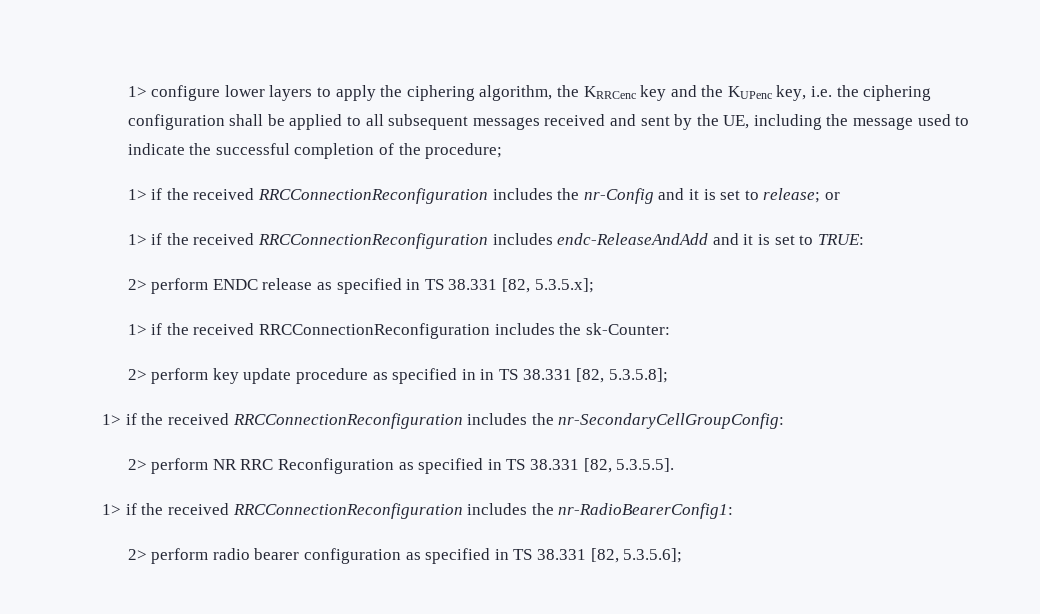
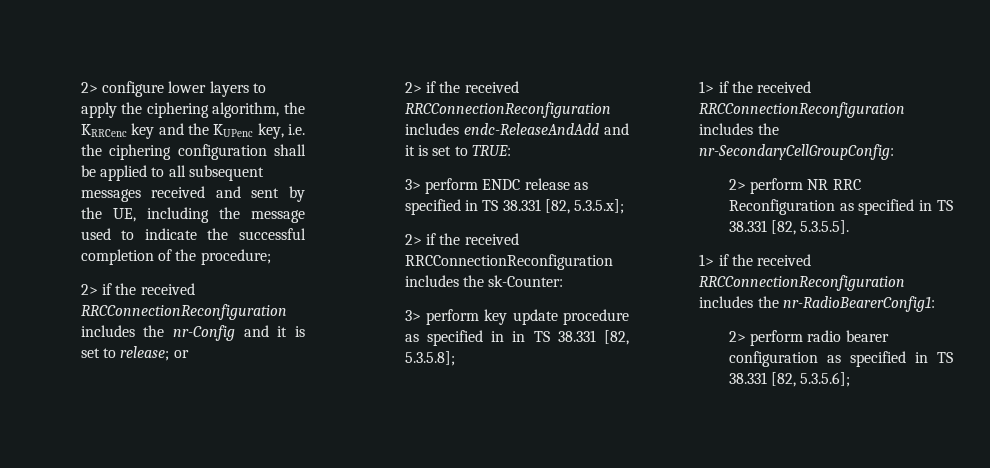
- 1> configure lower layers to apply the ciphering algorithm, the KRRCenc key and the KUPenc key, i.e. the ciphering configuration shall be applied to all subsequent messages received and sent by the UE, including the message used to indicate the successful completion of the procedure;
+ 2> configure lower layers to apply the ciphering algorithm, the KRRCenc key and the KUPenc key, i.e. the ciphering configuration shall be applied to all subsequent messages received and sent by the UE, including the message used to indicate the successful completion of the procedure;
- 1> if the received RRCConnectionReconfiguration includes the nr-Config and it is set to release; or
+ 2> if the received RRCConnectionReconfiguration includes the nr-Config and it is set to release; or
- 1> if the received RRCConnectionReconfiguration includes endc-ReleaseAndAdd and it is set to TRUE:
+ 2> if the received RRCConnectionReconfiguration includes endc-ReleaseAndAdd and it is set to TRUE:
- 2> perform ENDC release as specified in TS 38.331 [82, 5.3.5.x];
+ 3> perform ENDC release as specified in TS 38.331 [82, 5.3.5.x];
- 1> if the received RRCConnectionReconfiguration includes the sk-Counter:
+ 2> if the received RRCConnectionReconfiguration includes the sk-Counter:
- 2> perform key update procedure as specified in in TS 38.331 [82, 5.3.5.8];
+ 3> perform key update procedure as specified in in TS 38.331 [82, 5.3.5.8];

